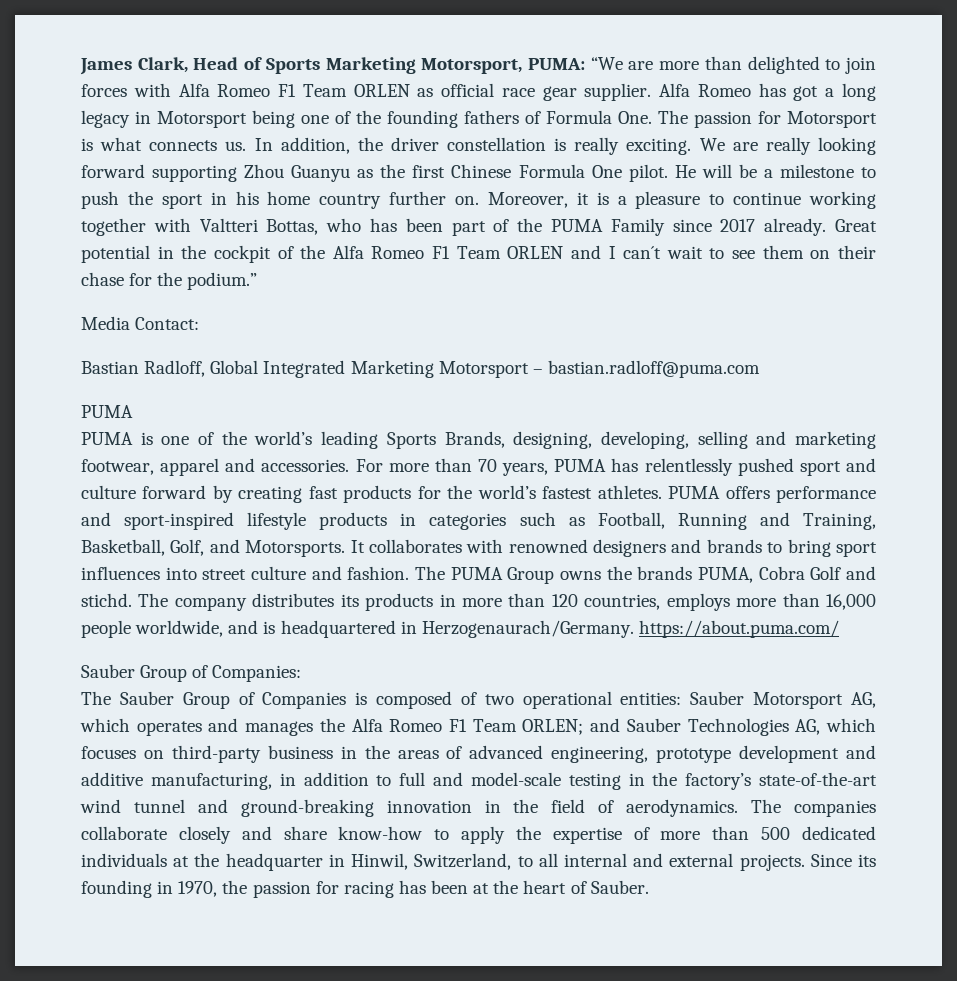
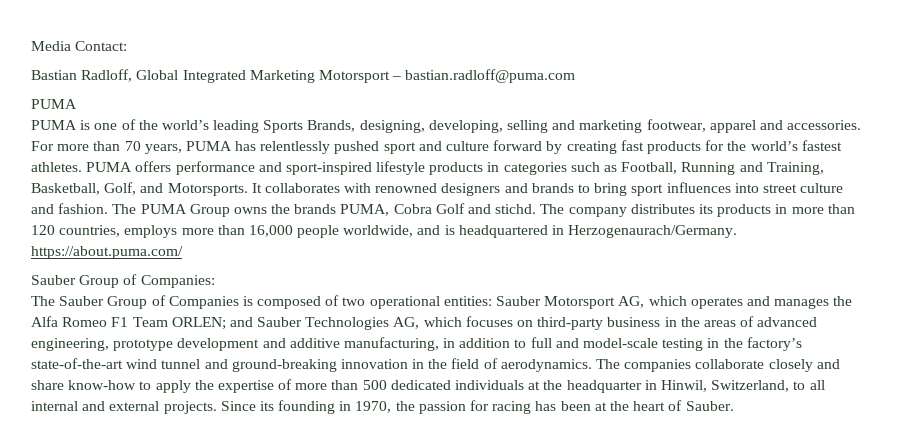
- James Clark, Head of Sports Marketing Motorsport, PUMA: “We are more than delighted to join forces with Alfa Romeo F1 Team ORLEN as official race gear supplier. Alfa Romeo has got a long legacy in Motorsport being one of the founding fathers of Formula One. The passion for Motorsport is what connects us. In addition, the driver constellation is really exciting. We are really looking forward supporting Zhou Guanyu as the first Chinese Formula One pilot. He will be a milestone to push the sport in his home country further on. Moreover, it is a pleasure to continue working together with Valtteri Bottas, who has been part of the PUMA Family since 2017 already. Great potential in the cockpit of the Alfa Romeo F1 Team ORLEN and I can´t wait to see them on their chase for the podium.”

